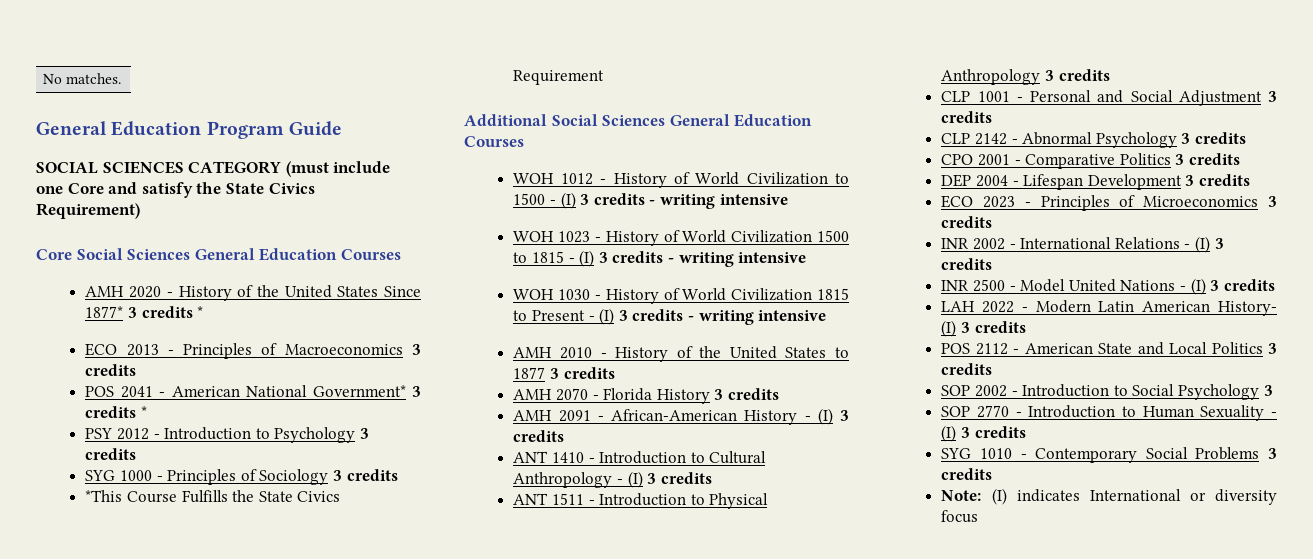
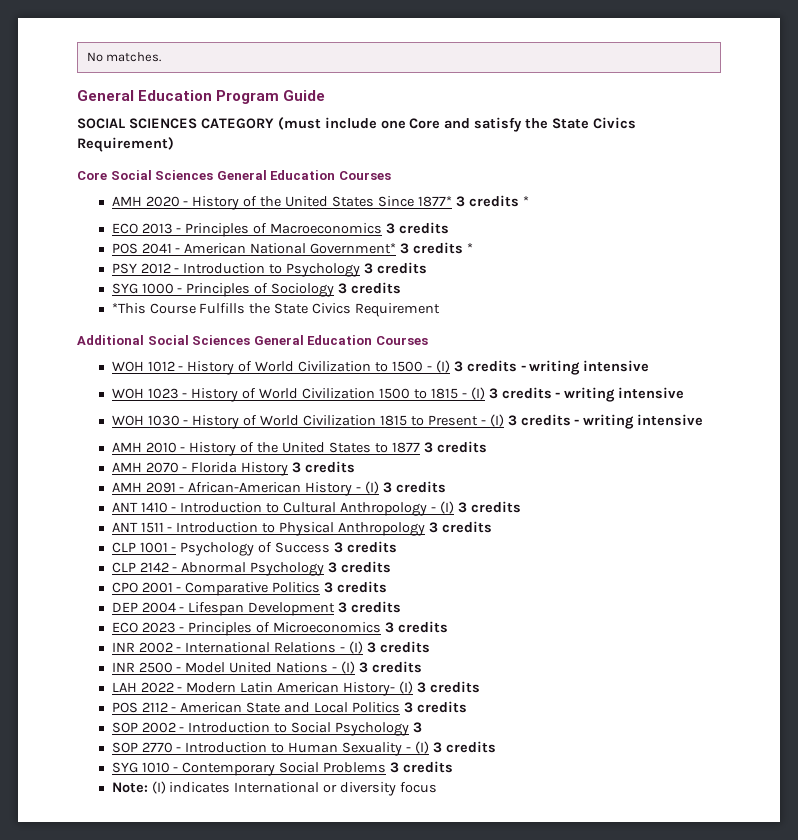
- CLP 1001 - Personal and Social Adjustment 3 credits
+ CLP 1001 - Psychology of Success 3 credits

